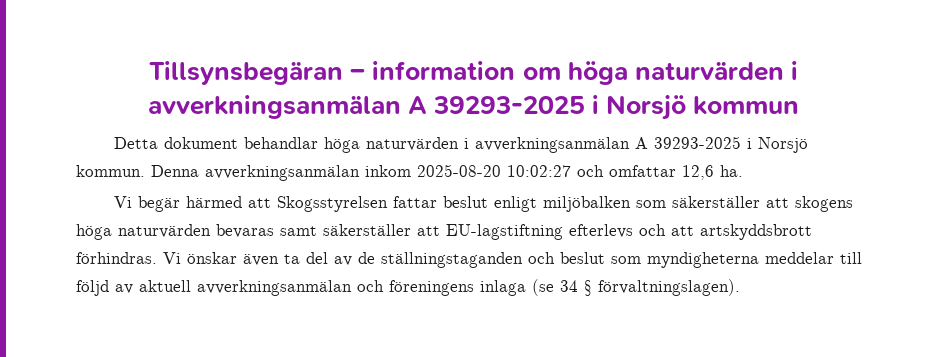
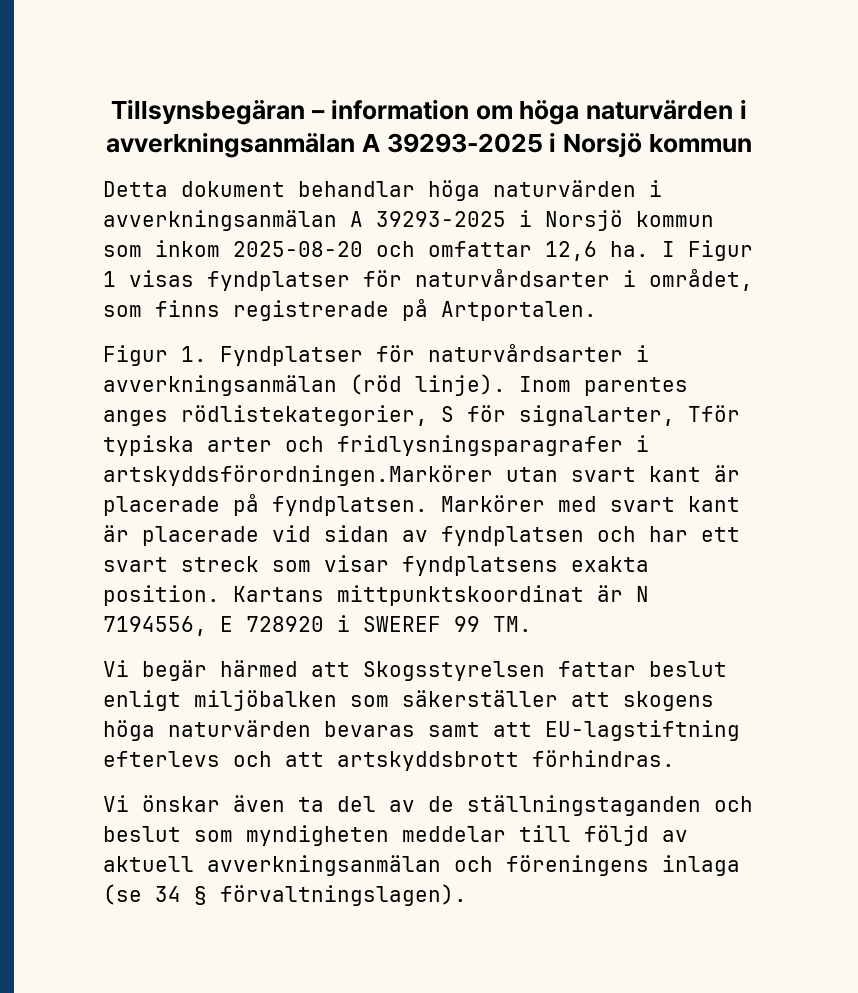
- Detta dokument behandlar höga naturvärden i avverkningsanmälan A 39293-2025 i Norsjö kommun. Denna avverkningsanmälan inkom 2025-08-20 10:02:27 och omfattar 12,6 ha.
+ Detta dokument behandlar höga naturvärden i avverkningsanmälan A 39293-2025 i Norsjö kommun som inkom 2025-08-20 och omfattar 12,6 ha. I Figur 1 visas fyndplatser för naturvårdsarter i området, som finns registrerade på Artportalen.
+ Figur 1. Fyndplatser för naturvårdsarter i avverkningsanmälan (röd linje). Inom parentes anges rödlistekategorier, S för signalarter, Tför typiska arter och fridlysningsparagrafer i artskyddsförordningen.Markörer utan svart kant är placerade på fyndplatsen. Markörer med svart kant är placerade vid sidan av fyndplatsen och har ett svart streck som visar fyndplatsens exakta position. Kartans mittpunktskoordinat är N 7194556, E 728920 i SWEREF 99 TM.
- Vi begär härmed att Skogsstyrelsen fattar beslut enligt miljöbalken som säkerställer att skogens höga naturvärden bevaras samt säkerställer att EU-lagstiftning efterlevs och att artskyddsbrott förhindras. Vi önskar även ta del av de ställningstaganden och beslut som myndigheterna meddelar till följd av aktuell avverkningsanmälan och föreningens inlaga (se 34 § förvaltningslagen).
+ Vi begär härmed att Skogsstyrelsen fattar beslut enligt miljöbalken som säkerställer att skogens höga naturvärden bevaras samt att EU-lagstiftning efterlevs och att artskyddsbrott förhindras.
+ Vi önskar även ta del av de ställningstaganden och beslut som myndigheten meddelar till följd av aktuell avverkningsanmälan och föreningens inlaga (se 34 § förvaltningslagen).

